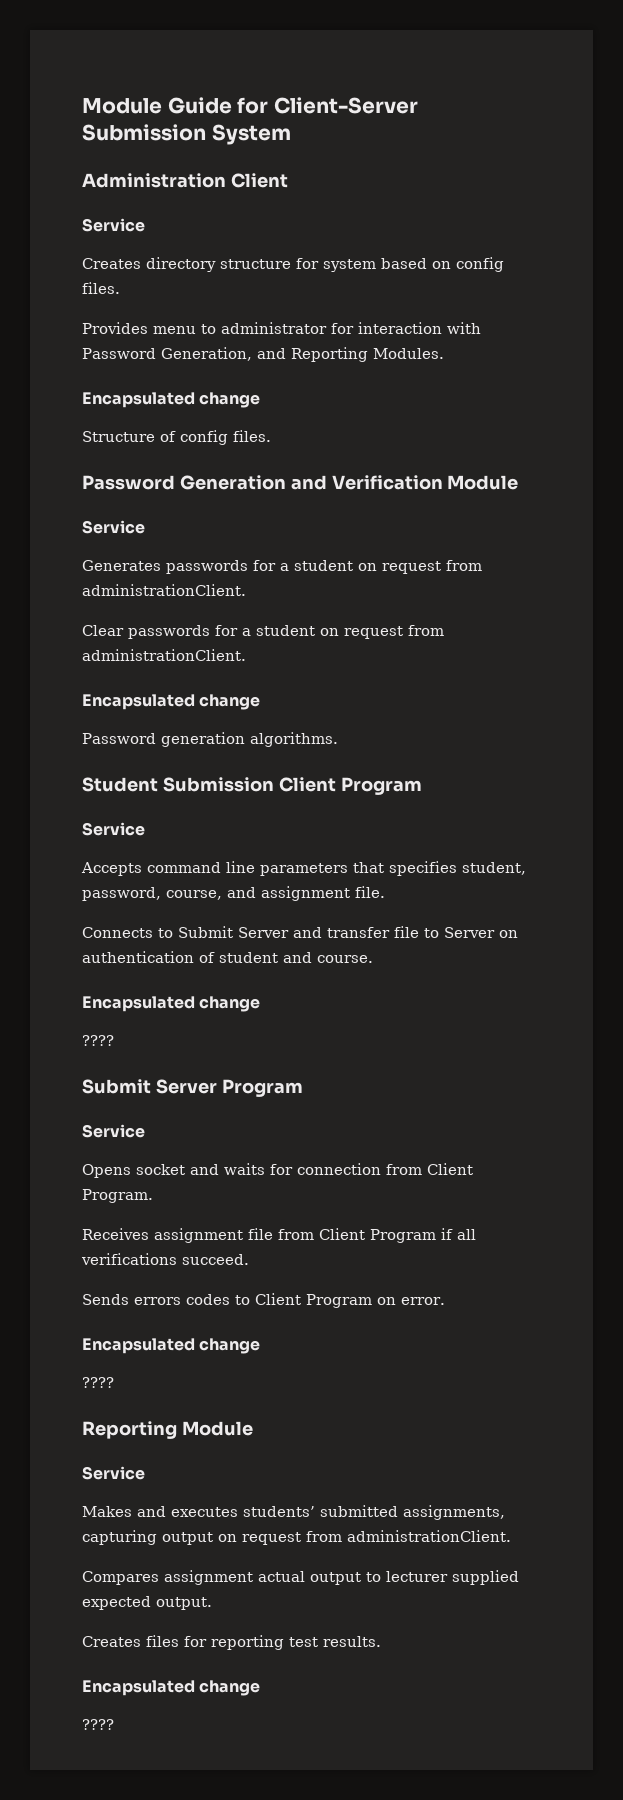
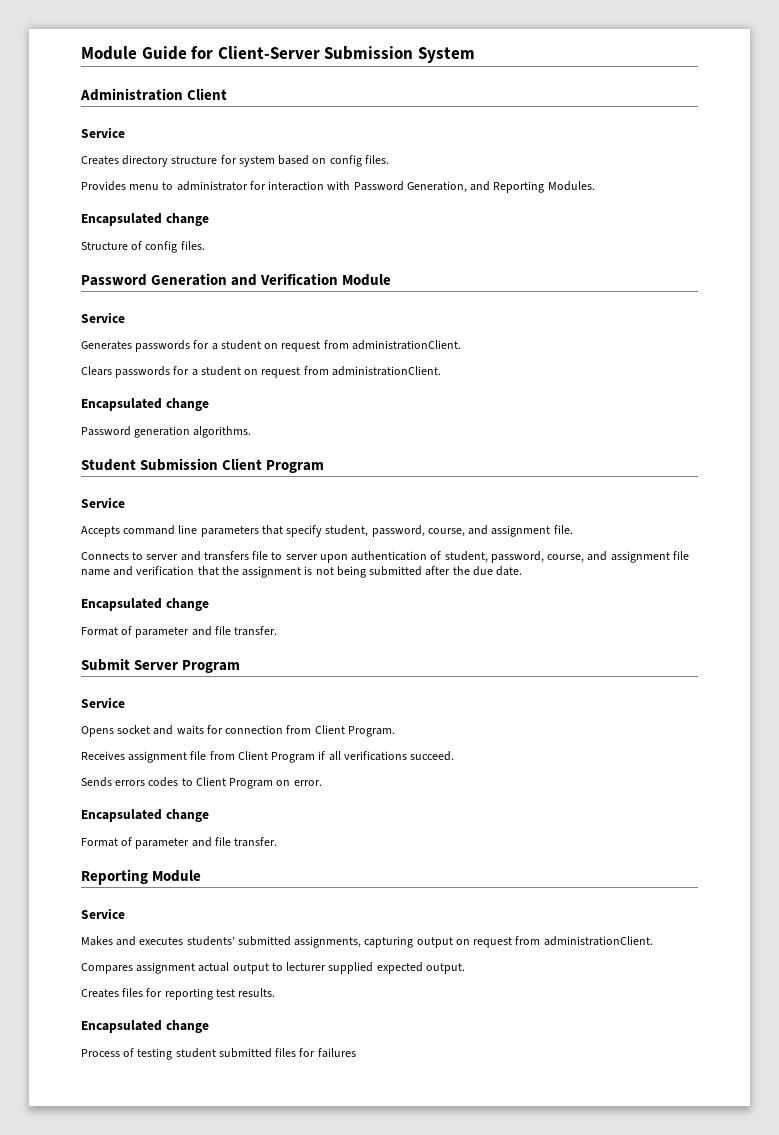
- Clear passwords for a student on request from administrationClient.
+ Clears passwords for a student on request from administrationClient.
- Accepts command line parameters that specifies student, password, course, and assignment file.
+ Accepts command line parameters that specify student, password, course, and assignment file.
- Connects to Submit Server and transfer file to Server on authentication of student and course.
+ Connects to server and transfers file to server upon authentication of student, password, course, and assignment file name and verification that the assignment is not being submitted after the due date.
  Encapsulated change
- ????
+ Format of parameter and file transfer.
  Sends errors codes to Client Program on error.
  Encapsulated change
- ????
+ Format of parameter and file transfer.
  Creates files for reporting test results.
  Encapsulated change
- ????
+ Process of testing student submitted files for failures

